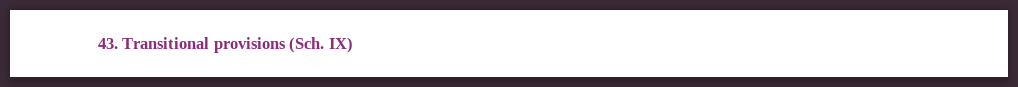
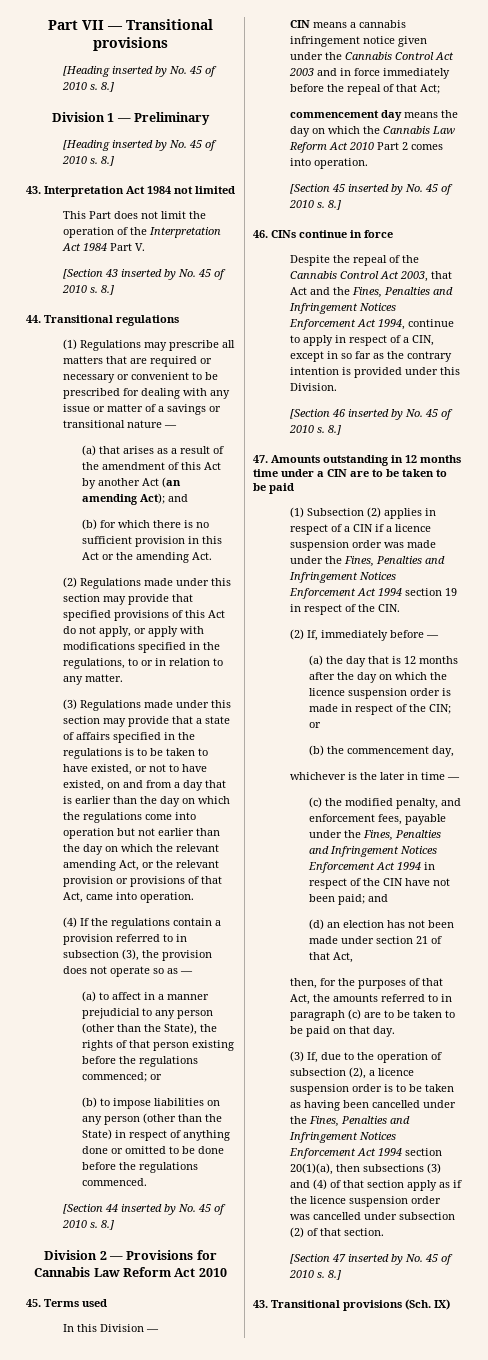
+ Part VII — Transitional provisions
+ [Heading inserted by No. 45 of 2010 s. 8.]
+ Division 1 — Preliminary
+ [Heading inserted by No. 45 of 2010 s. 8.]
+ 43. Interpretation Act 1984 not limited
+ This Part does not limit the operation of the Interpretation Act 1984 Part V.
+ [Section 43 inserted by No. 45 of 2010 s. 8.]
+ 44. Transitional regulations
+ (1) Regulations may prescribe all matters that are required or necessary or convenient to be prescribed for dealing with any issue or matter of a savings or transitional nature —
+ (a) that arises as a result of the amendment of this Act by another Act (an amending Act); and
+ (b) for which there is no sufficient provision in this Act or the amending Act.
+ (2) Regulations made under this section may provide that specified provisions of this Act do not apply, or apply with modifications specified in the regulations, to or in relation to any matter.
+ (3) Regulations made under this section may provide that a state of affairs specified in the regulations is to be taken to have existed, or not to have existed, on and from a day that is earlier than the day on which the regulations come into operation but not earlier than the day on which the relevant amending Act, or the relevant provision or provisions of that Act, came into operation.
+ (4) If the regulations contain a provision referred to in subsection (3), the provision does not operate so as —
+ (a) to affect in a manner prejudicial to any person (other than the State), the rights of that person existing before the regulations commenced; or
+ (b) to impose liabilities on any person (other than the State) in respect of anything done or omitted to be done before the regulations commenced.
+ [Section 44 inserted by No. 45 of 2010 s. 8.]
+ Division 2 — Provisions for Cannabis Law Reform Act 2010
+ 45. Terms used
+ In this Division —
+ CIN means a cannabis infringement notice given under the Cannabis Control Act 2003 and in force immediately before the repeal of that Act;
+ commencement day means the day on which the Cannabis Law Reform Act 2010 Part 2 comes into operation.
+ [Section 45 inserted by No. 45 of 2010 s. 8.]
+ 46. CINs continue in force
+ Despite the repeal of the Cannabis Control Act 2003, that Act and the Fines, Penalties and Infringement Notices Enforcement Act 1994, continue to apply in respect of a CIN, except in so far as the contrary intention is provided under this Division.
+ [Section 46 inserted by No. 45 of 2010 s. 8.]
+ 47. Amounts outstanding in 12 months time under a CIN are to be taken to be paid
+ (1) Subsection (2) applies in respect of a CIN if a licence suspension order was made under the Fines, Penalties and Infringement Notices Enforcement Act 1994 section 19 in respect of the CIN.
+ (2) If, immediately before —
+ (a) the day that is 12 months after the day on which the licence suspension order is made in respect of the CIN; or
+ (b) the commencement day,
+ whichever is the later in time —
+ (c) the modified penalty, and enforcement fees, payable under the Fines, Penalties and Infringement Notices Enforcement Act 1994 in respect of the CIN have not been paid; and
+ (d) an election has not been made under section 21 of that Act,
+ then, for the purposes of that Act, the amounts referred to in paragraph (c) are to be taken to be paid on that day.
+ (3) If, due to the operation of subsection (2), a licence suspension order is to be taken as having been cancelled under the Fines, Penalties and Infringement Notices Enforcement Act 1994 section 20(1)(a), then subsections (3) and (4) of that section apply as if the licence suspension order was cancelled under subsection (2) of that section.
+ [Section 47 inserted by No. 45 of 2010 s. 8.]

